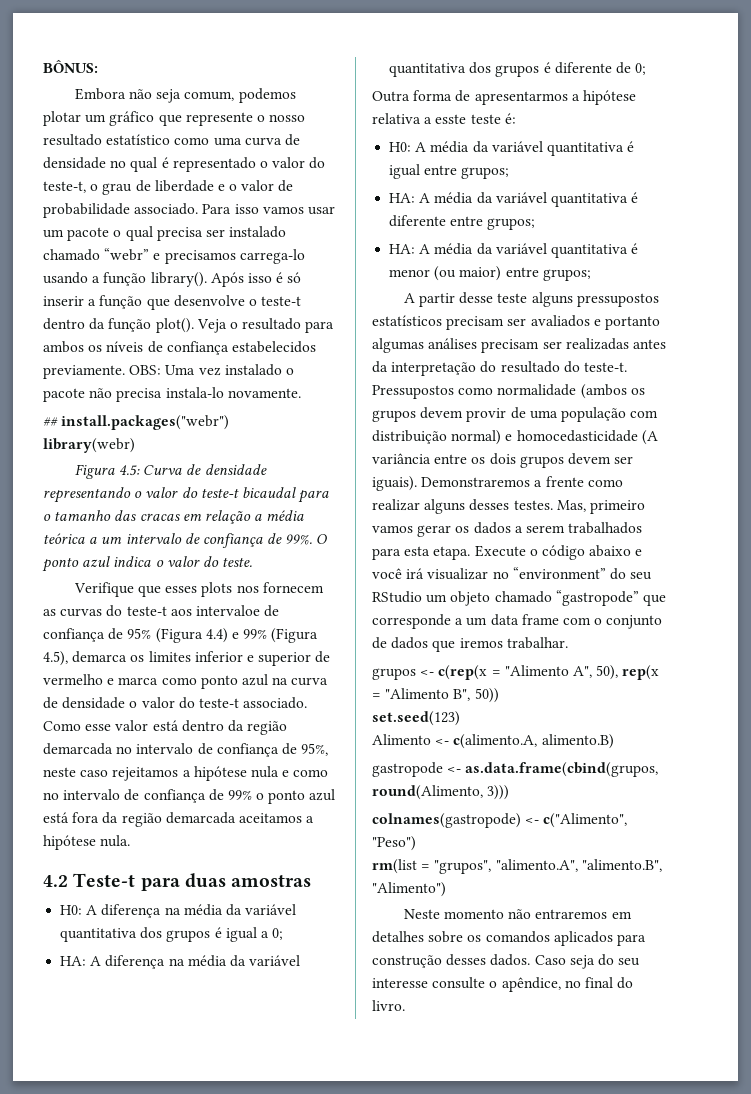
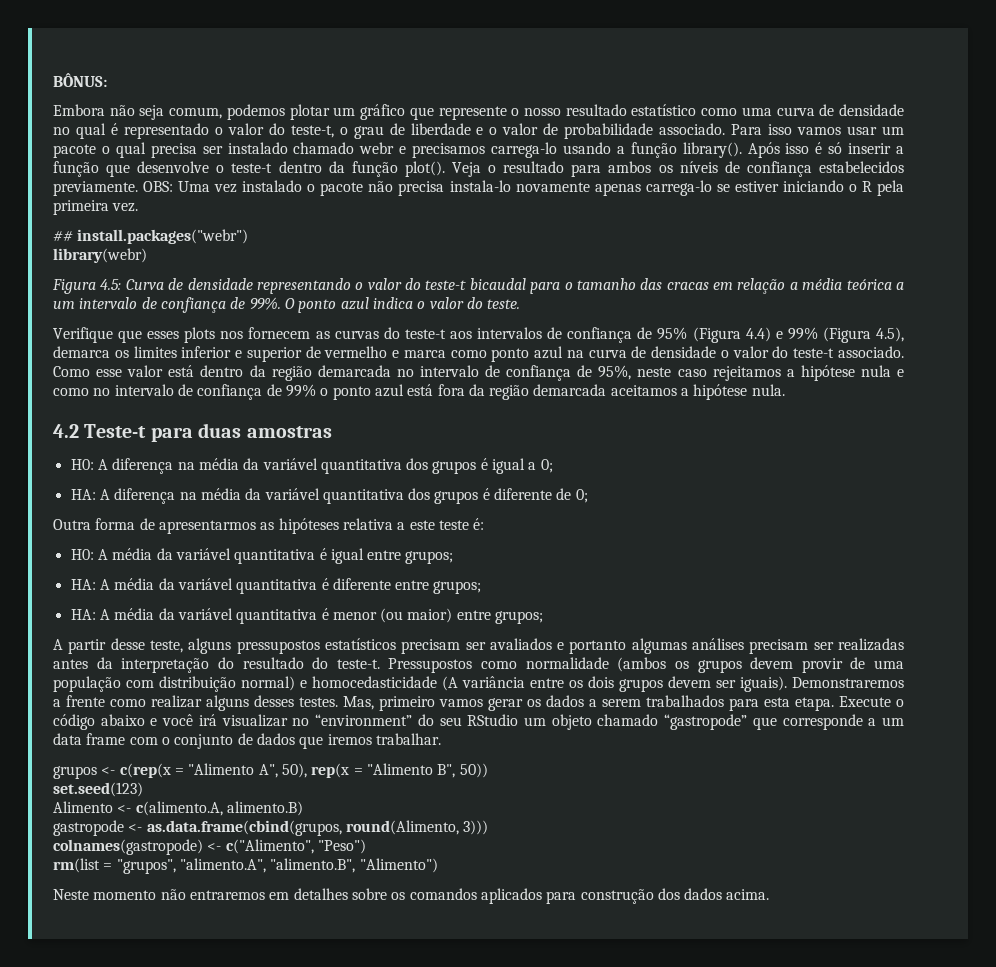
- Para isso vamos usar um pacote o qual precisa ser instalado chamado “webr” e precisamos carrega-lo usando a função library().
+ Para isso vamos usar um pacote o qual precisa ser instalado chamado webr e precisamos carrega-lo usando a função library().
- OBS: Uma vez instalado o pacote não precisa instala-lo novamente.
+ OBS: Uma vez instalado o pacote não precisa instala-lo novamente apenas carrega-lo se estiver iniciando o R pela primeira vez.
- Verifique que esses plots nos fornecem as curvas do teste-t aos intervaloe de confiança de 95% (Figura 4.4) e 99% (Figura 4.5), demarca os limites inferior e superior de vermelho e marca como ponto azul na curva de densidade o valor do teste-t associado.
+ Verifique que esses plots nos fornecem as curvas do teste-t aos intervalos de confiança de 95% (Figura 4.4) e 99% (Figura 4.5), demarca os limites inferior e superior de vermelho e marca como ponto azul na curva de densidade o valor do teste-t associado.
- Outra forma de apresentarmos a hipótese relativa a esste teste é:
+ Outra forma de apresentarmos as hipóteses relativa a este teste é:
- A partir desse teste alguns pressupostos estatísticos precisam ser avaliados e portanto algumas análises precisam ser realizadas antes da interpretação do resultado do teste-t.
+ A partir desse teste, alguns pressupostos estatísticos precisam ser avaliados e portanto algumas análises precisam ser realizadas antes da interpretação do resultado do teste-t.
- Neste momento não entraremos em detalhes sobre os comandos aplicados para construção desses dados. Caso seja do seu interesse consulte o apêndice, no final do livro.
+ Neste momento não entraremos em detalhes sobre os comandos aplicados para construção dos dados acima.

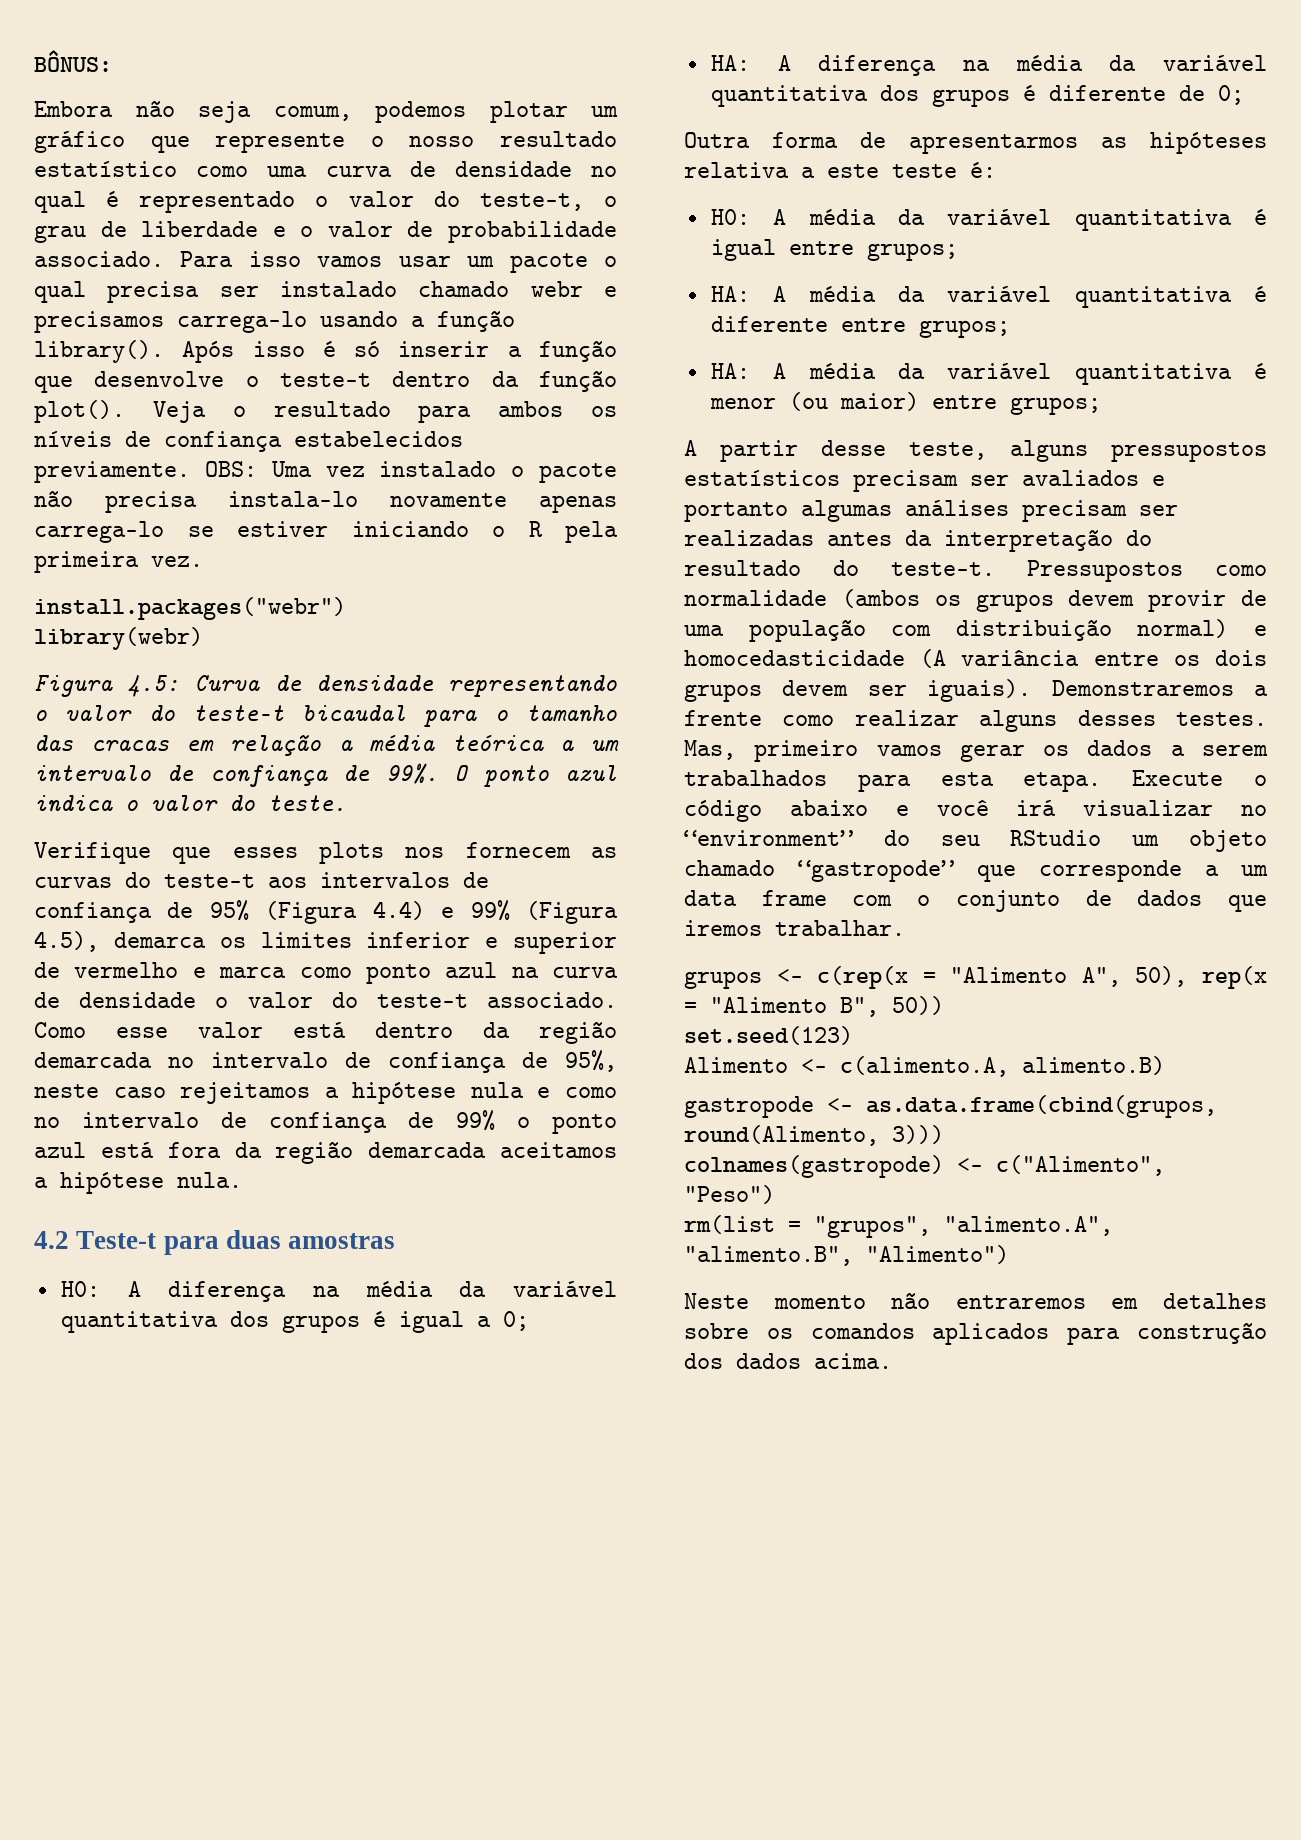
- ## install.packages("webr")
+ install.packages("webr")

